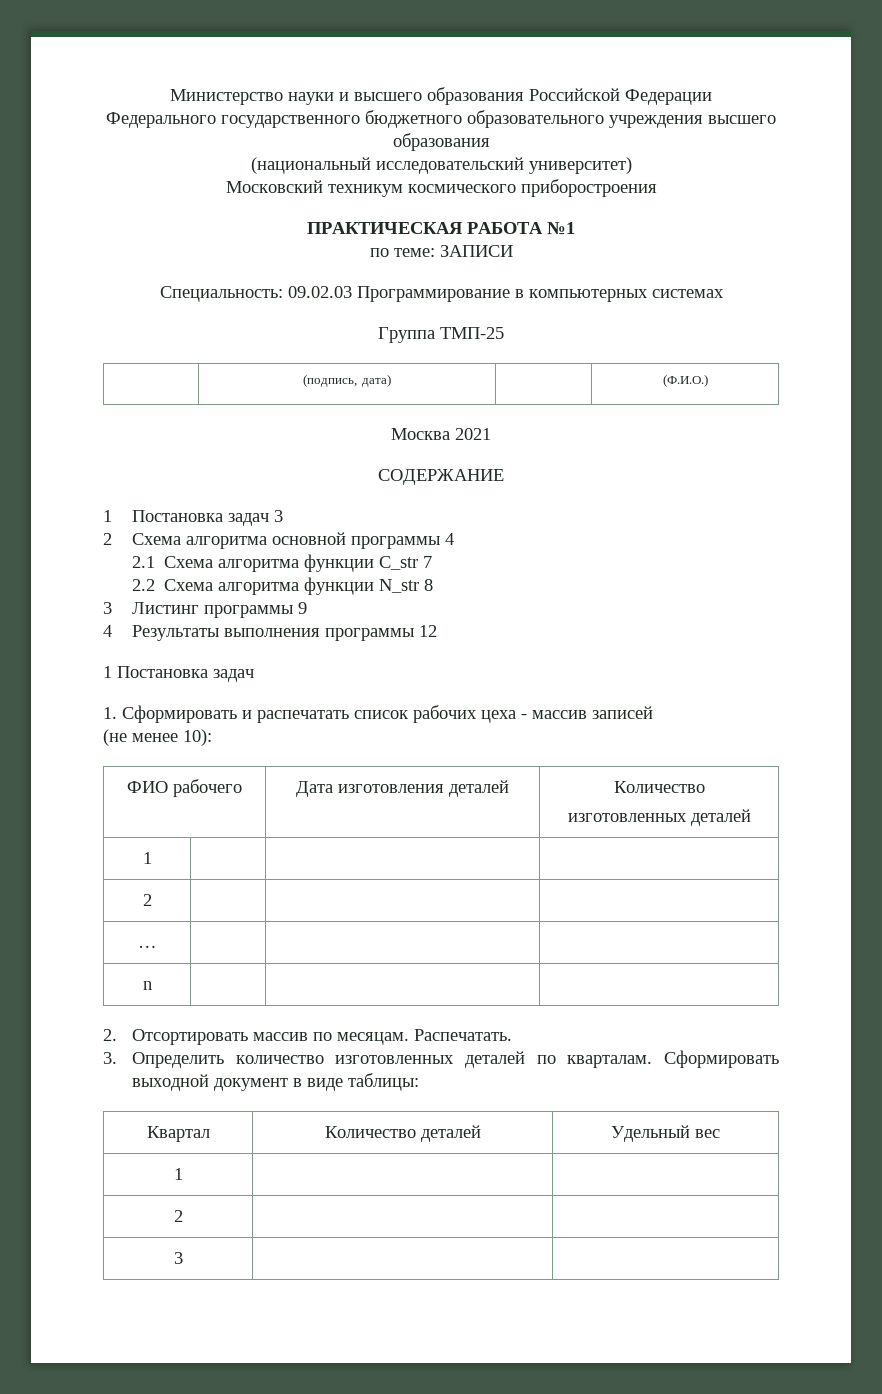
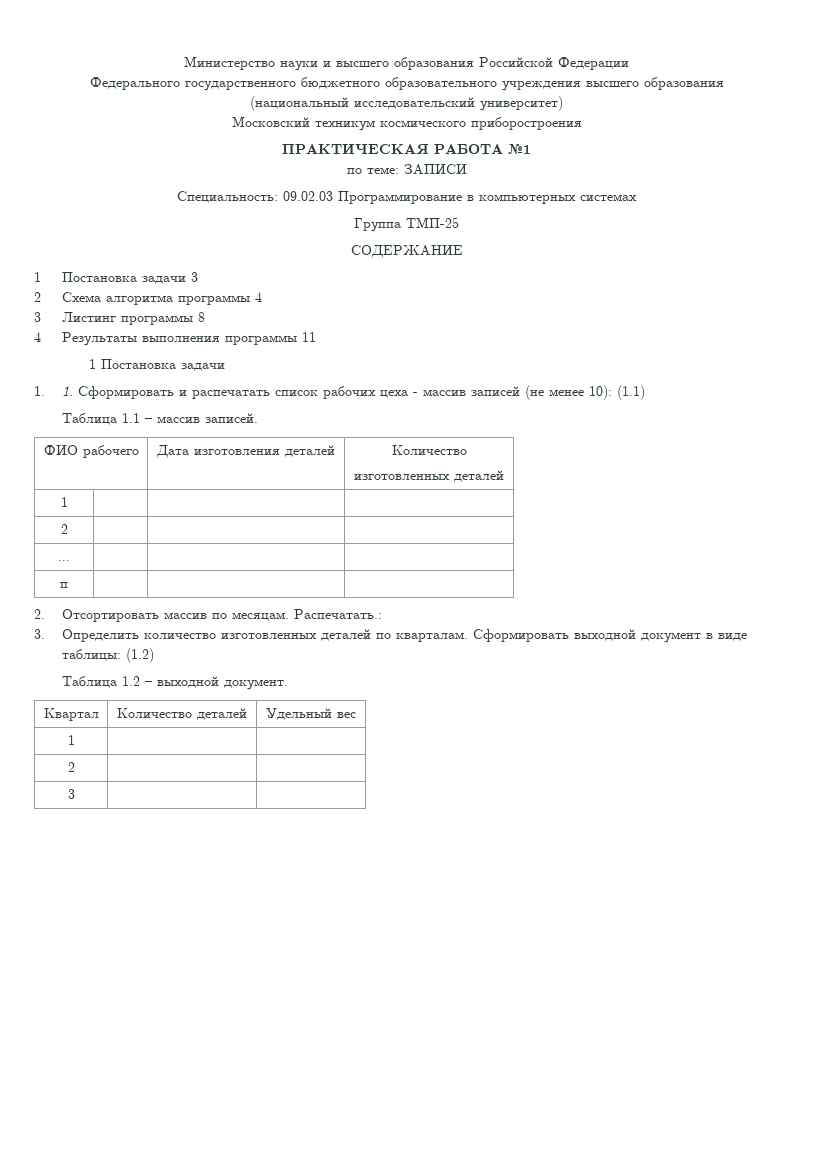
- | (подпись, дата) | | (Ф.И.О.)
- Москва 2021
- 1 Постановка задач 3
+ 1 Постановка задачи 3
- 2 Схема алгоритма основной программы 4
+ 2 Схема алгоритма программы 4
- 2.1 Схема алгоритма функции C_str 7
- 2.2 Схема алгоритма функции N_str 8
- 3 Листинг программы 9
+ 3 Листинг программы 8
- 4 Результаты выполнения программы 12
- 1 Постановка задач
- 1. Сформировать и распечатать список рабочих цеха - массив записей
- (не менее 10):
+ 4 Результаты выполнения программы 11
+ 1 Постановка задачи
+ 1. 1. Сформировать и распечатать список рабочих цеха - массив записей (не менее 10): (1.1)
+ Таблица 1.1 – массив записей.
- n | | |
+ п | | |
- Распечатать.
+ Распечатать.:
- Сформировать выходной документ в виде таблицы:
+ Сформировать выходной документ в виде таблицы: (1.2)
+ Таблица 1.2 – выходной документ.

